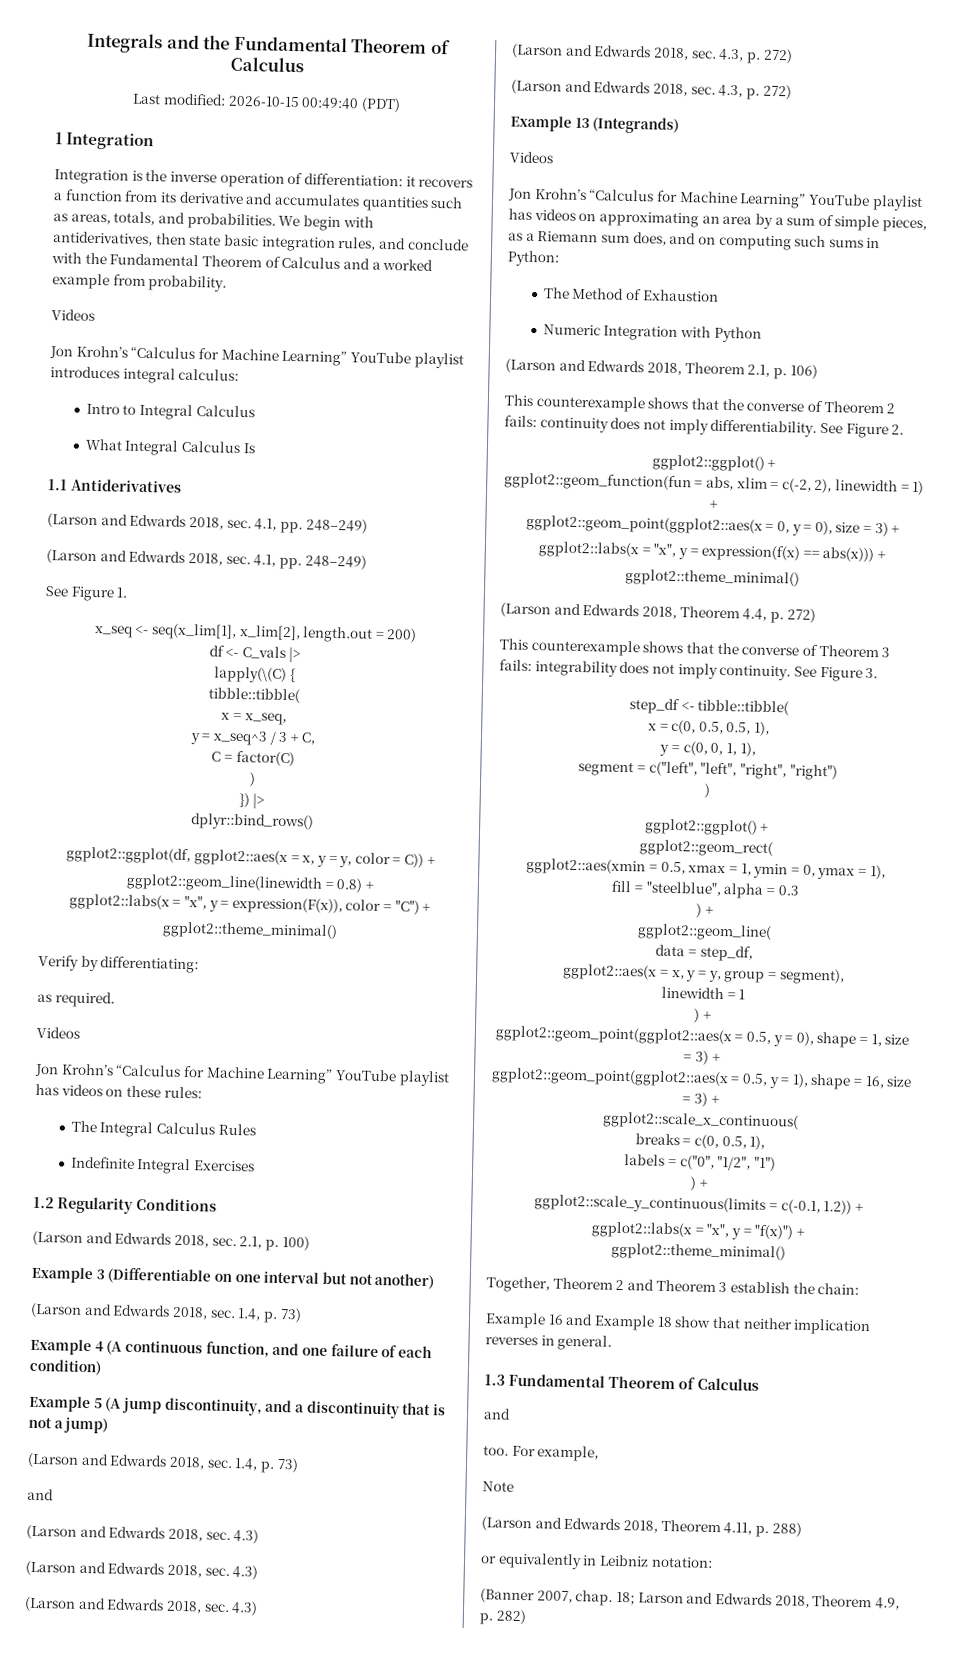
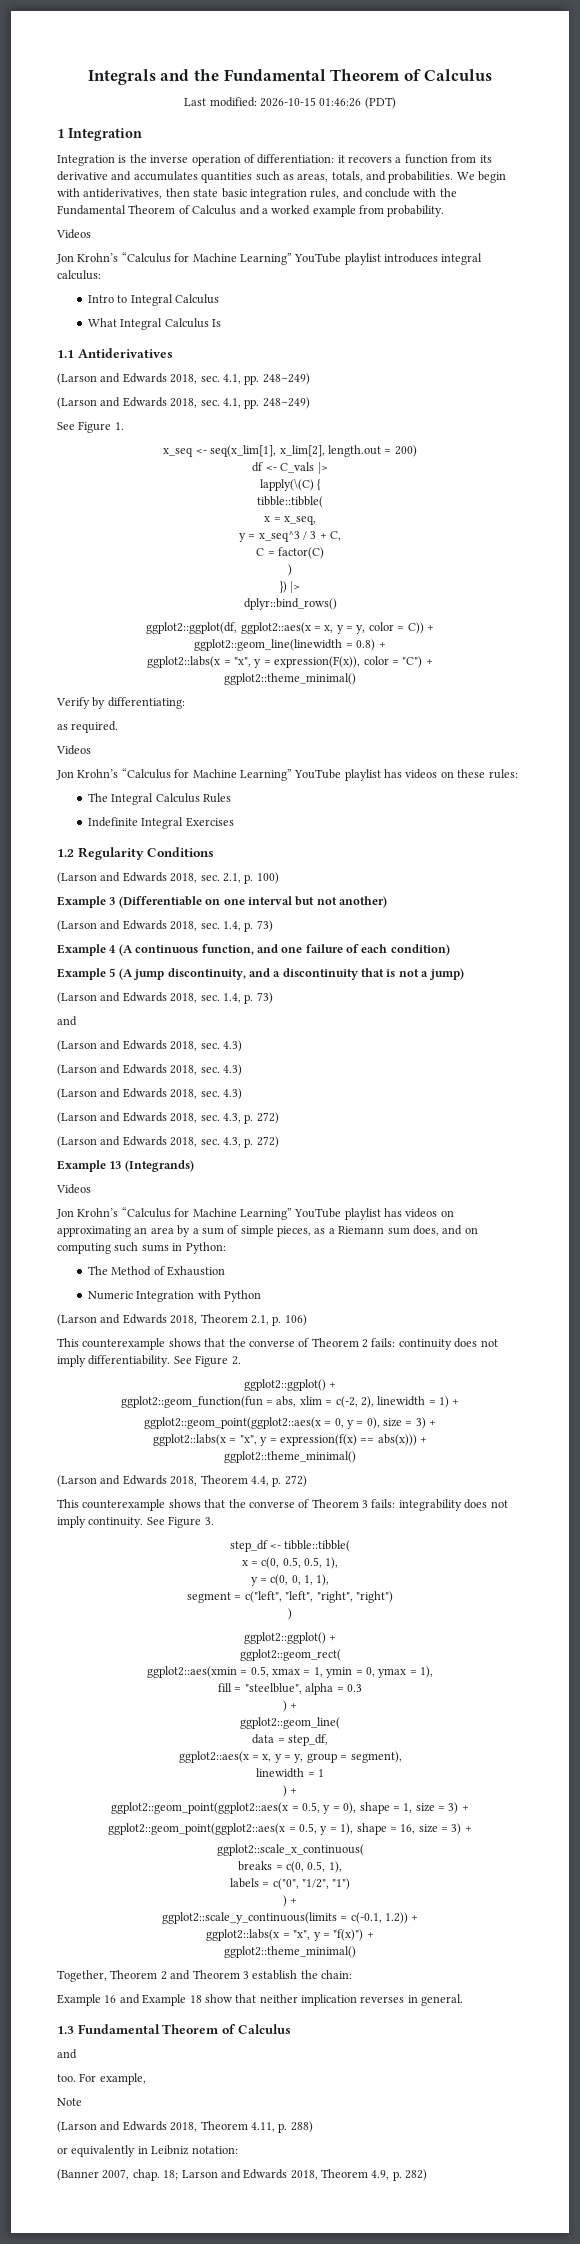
- Last modified: 2026-10-15 00:49:40 (PDT)
+ Last modified: 2026-10-15 01:46:26 (PDT)

